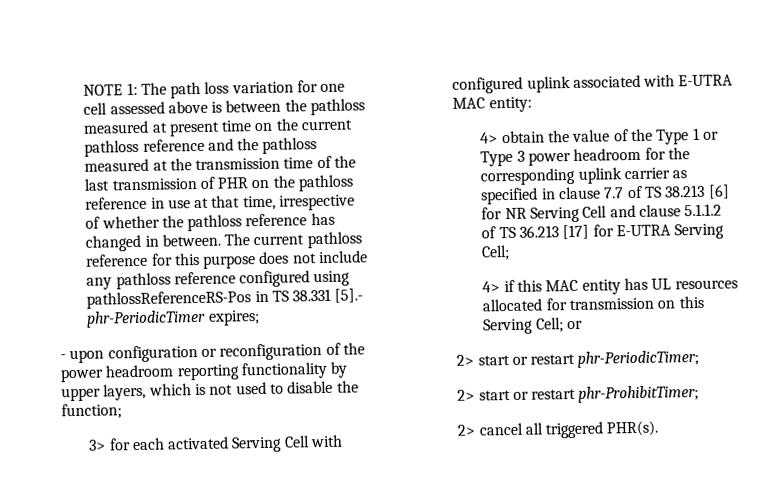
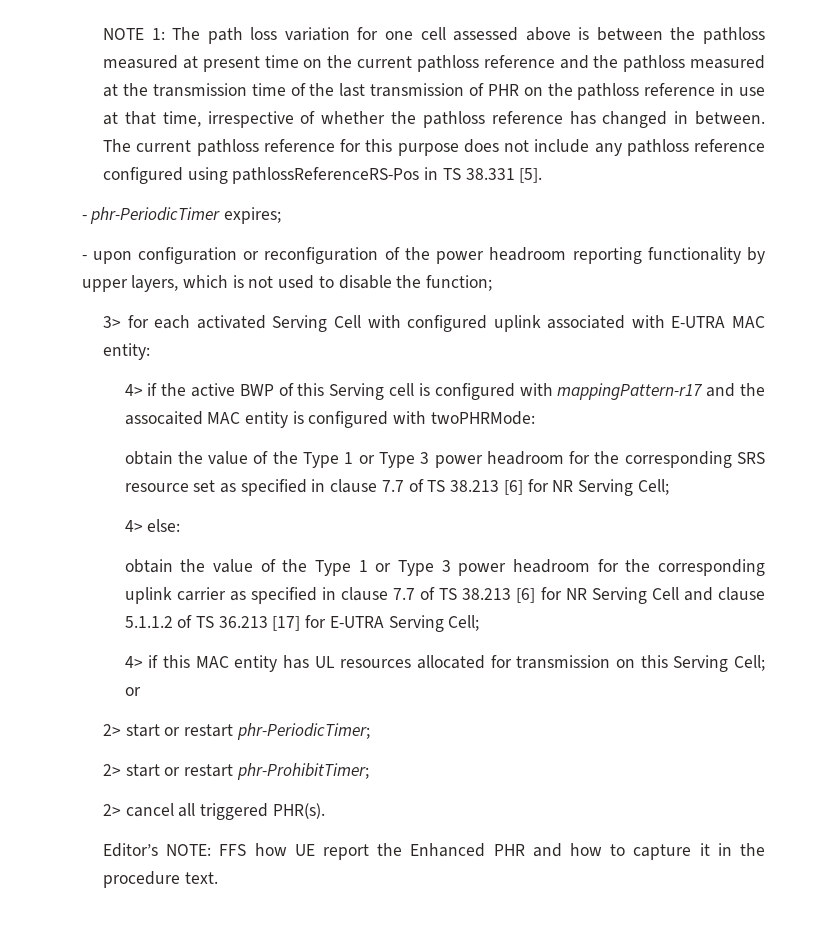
- The current pathloss reference for this purpose does not include any pathloss reference configured using pathlossReferenceRS-Pos in TS 38.331 [5].- phr-PeriodicTimer expires;
+ The current pathloss reference for this purpose does not include any pathloss reference configured using pathlossReferenceRS-Pos in TS 38.331 [5].
+ - phr-PeriodicTimer expires;
- 4> obtain the value of the Type 1 or Type 3 power headroom for the corresponding uplink carrier as specified in clause 7.7 of TS 38.213 [6] for NR Serving Cell and clause 5.1.1.2 of TS 36.213 [17] for E-UTRA Serving Cell;
+ 4> if the active BWP of this Serving cell is configured with mappingPattern-r17 and the assocaited MAC entity is configured with twoPHRMode:
+ obtain the value of the Type 1 or Type 3 power headroom for the corresponding SRS resource set as specified in clause 7.7 of TS 38.213 [6] for NR Serving Cell;
+ 4> else:
+ obtain the value of the Type 1 or Type 3 power headroom for the corresponding uplink carrier as specified in clause 7.7 of TS 38.213 [6] for NR Serving Cell and clause 5.1.1.2 of TS 36.213 [17] for E-UTRA Serving Cell;
+ Editor’s NOTE: FFS how UE report the Enhanced PHR and how to capture it in the procedure text.

